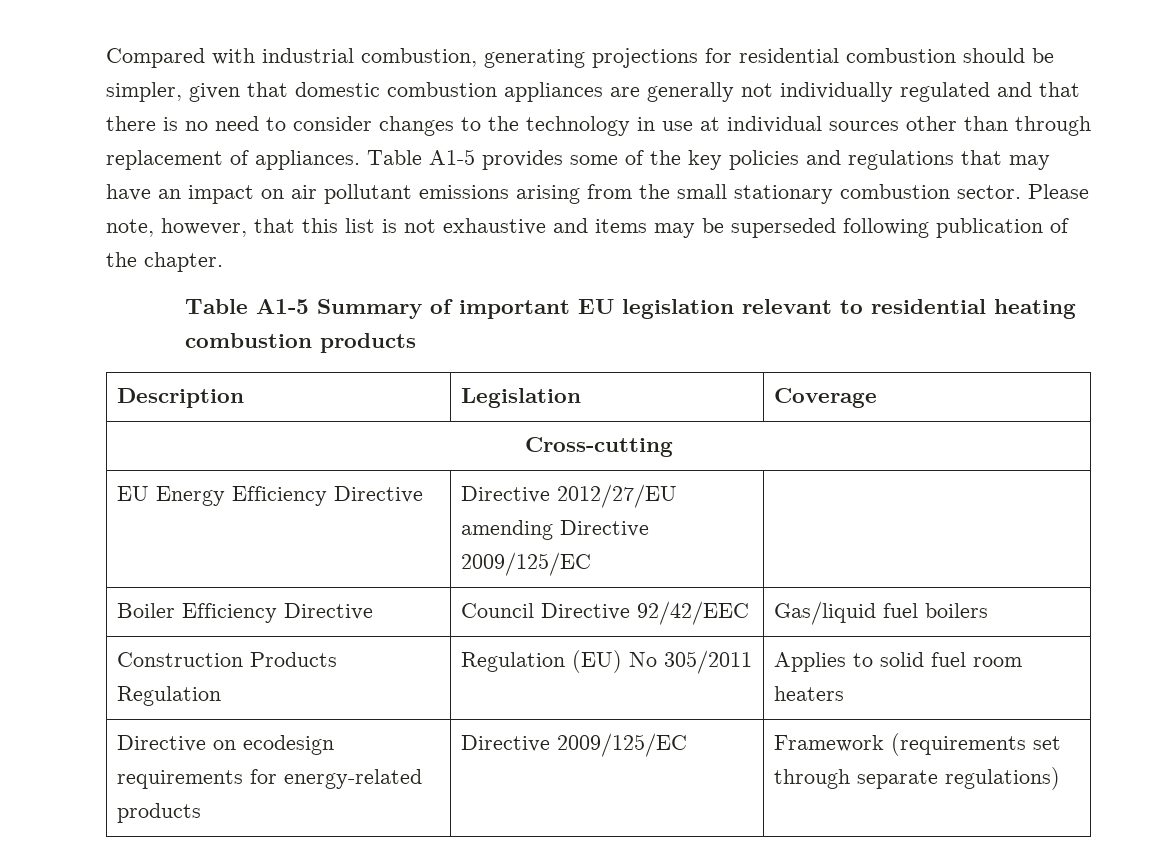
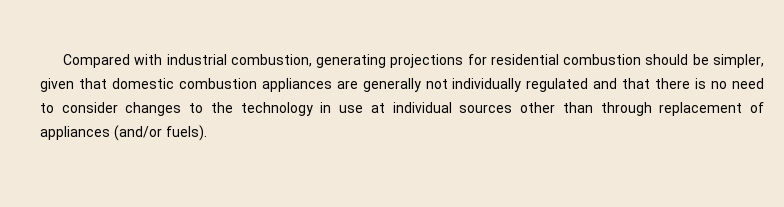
- Compared with industrial combustion, generating projections for residential combustion should be simpler, given that domestic combustion appliances are generally not individually regulated and that there is no need to consider changes to the technology in use at individual sources other than through replacement of appliances. Table A1-5 provides some of the key policies and regulations that may have an impact on air pollutant emissions arising from the small stationary combustion sector. Please note, however, that this list is not exhaustive and items may be superseded following publication of the chapter.
- Table A1-5 Summary of important EU legislation relevant to residential heating combustion products
- Description | Legislation | Coverage
- Cross-cutting
- EU Energy Efficiency Directive | Directive 2012/27/EU amending Directive 2009/125/EC |
- Boiler Efficiency Directive | Council Directive 92/42/EEC | Gas/liquid fuel boilers
- Construction Products Regulation | Regulation (EU) No 305/2011 | Applies to solid fuel room heaters
- Directive on ecodesign requirements for energy-related products | Directive 2009/125/EC | Framework (requirements set through separate regulations)
+ Compared with industrial combustion, generating projections for residential combustion should be simpler, given that domestic combustion appliances are generally not individually regulated and that there is no need to consider changes to the technology in use at individual sources other than through replacement of appliances (and/or fuels).

